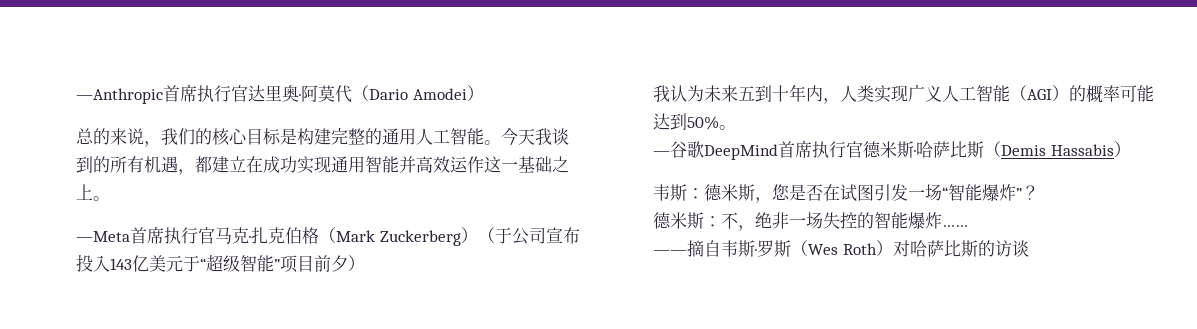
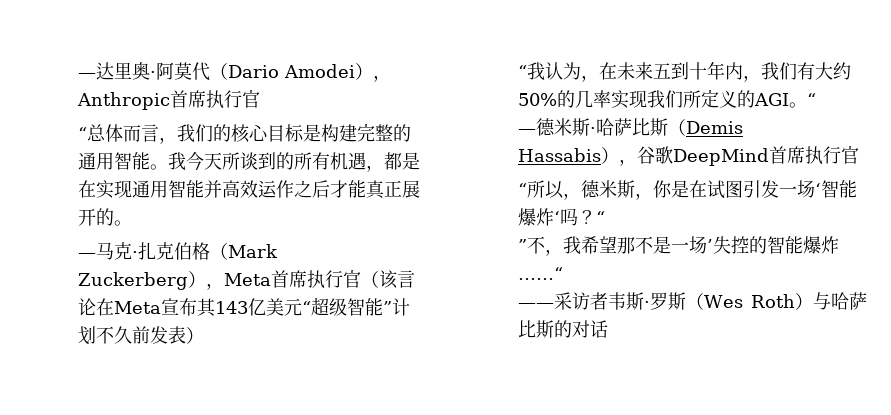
- —Anthropic首席执行官达里奥·阿莫代（Dario Amodei）
- 总的来说，我们的核心目标是构建完整的通用人工智能。今天我谈到的所有机遇，都建立在成功实现通用智能并高效运作这一基础之上。
- —Meta首席执行官马克·扎克伯格（Mark Zuckerberg）（于公司宣布投入143亿美元于“超级智能”项目前夕）
- 我认为未来五到十年内，人类实现广义人工智能（AGI）的概率可能达到50%。
- —谷歌DeepMind首席执行官德米斯·哈萨比斯（Demis Hassabis）
- 韦斯：德米斯，您是否在试图引发一场“智能爆炸”？
- 德米斯：不，绝非一场失控的智能爆炸……
+ —达里奥·阿莫代（Dario Amodei），Anthropic首席执行官
+ “总体而言，我们的核心目标是构建完整的通用智能。我今天所谈到的所有机遇，都是在实现通用智能并高效运作之后才能真正展开的。
+ —马克·扎克伯格（Mark Zuckerberg），Meta首席执行官（该言论在Meta宣布其143亿美元“超级智能”计划不久前发表）
+ “我认为，在未来五到十年内，我们有大约50%的几率实现我们所定义的AGI。“
+ —德米斯·哈萨比斯（Demis Hassabis），谷歌DeepMind首席执行官
+ “所以，德米斯，你是在试图引发一场‘智能爆炸‘吗？“
+ ”不，我希望那不是一场’失控的智能爆炸……“
- ——摘自韦斯·罗斯（Wes Roth）对哈萨比斯的访谈
+ ——采访者韦斯·罗斯（Wes Roth）与哈萨比斯的对话

